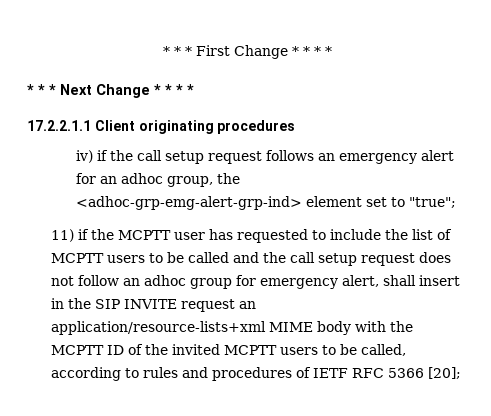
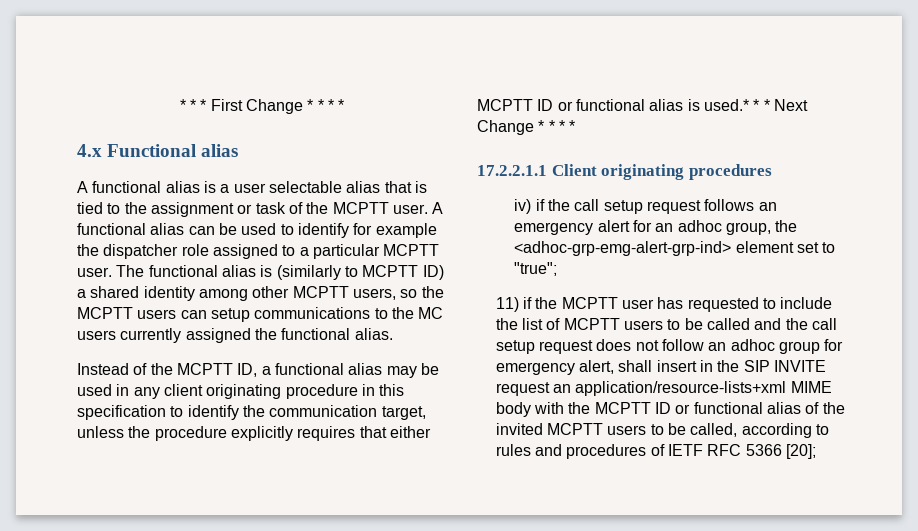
- * * * Next Change * * * *
+ 4.x Functional alias
+ A functional alias is a user selectable alias that is tied to the assignment or task of the MCPTT user. A functional alias can be used to identify for example the dispatcher role assigned to a particular MCPTT user. The functional alias is (similarly to MCPTT ID) a shared identity among other MCPTT users, so the MCPTT users can setup communications to the MC users currently assigned the functional alias.
+ Instead of the MCPTT ID, a functional alias may be used in any client originating procedure in this specification to identify the communication target, unless the procedure explicitly requires that either MCPTT ID or functional alias is used.* * * Next Change * * * *
- 11) if the MCPTT user has requested to include the list of MCPTT users to be called and the call setup request does not follow an adhoc group for emergency alert, shall insert in the SIP INVITE request an application/resource-lists+xml MIME body with the MCPTT ID of the invited MCPTT users to be called, according to rules and procedures of IETF RFC 5366 [20];
+ 11) if the MCPTT user has requested to include the list of MCPTT users to be called and the call setup request does not follow an adhoc group for emergency alert, shall insert in the SIP INVITE request an application/resource-lists+xml MIME body with the MCPTT ID or functional alias of the invited MCPTT users to be called, according to rules and procedures of IETF RFC 5366 [20];

